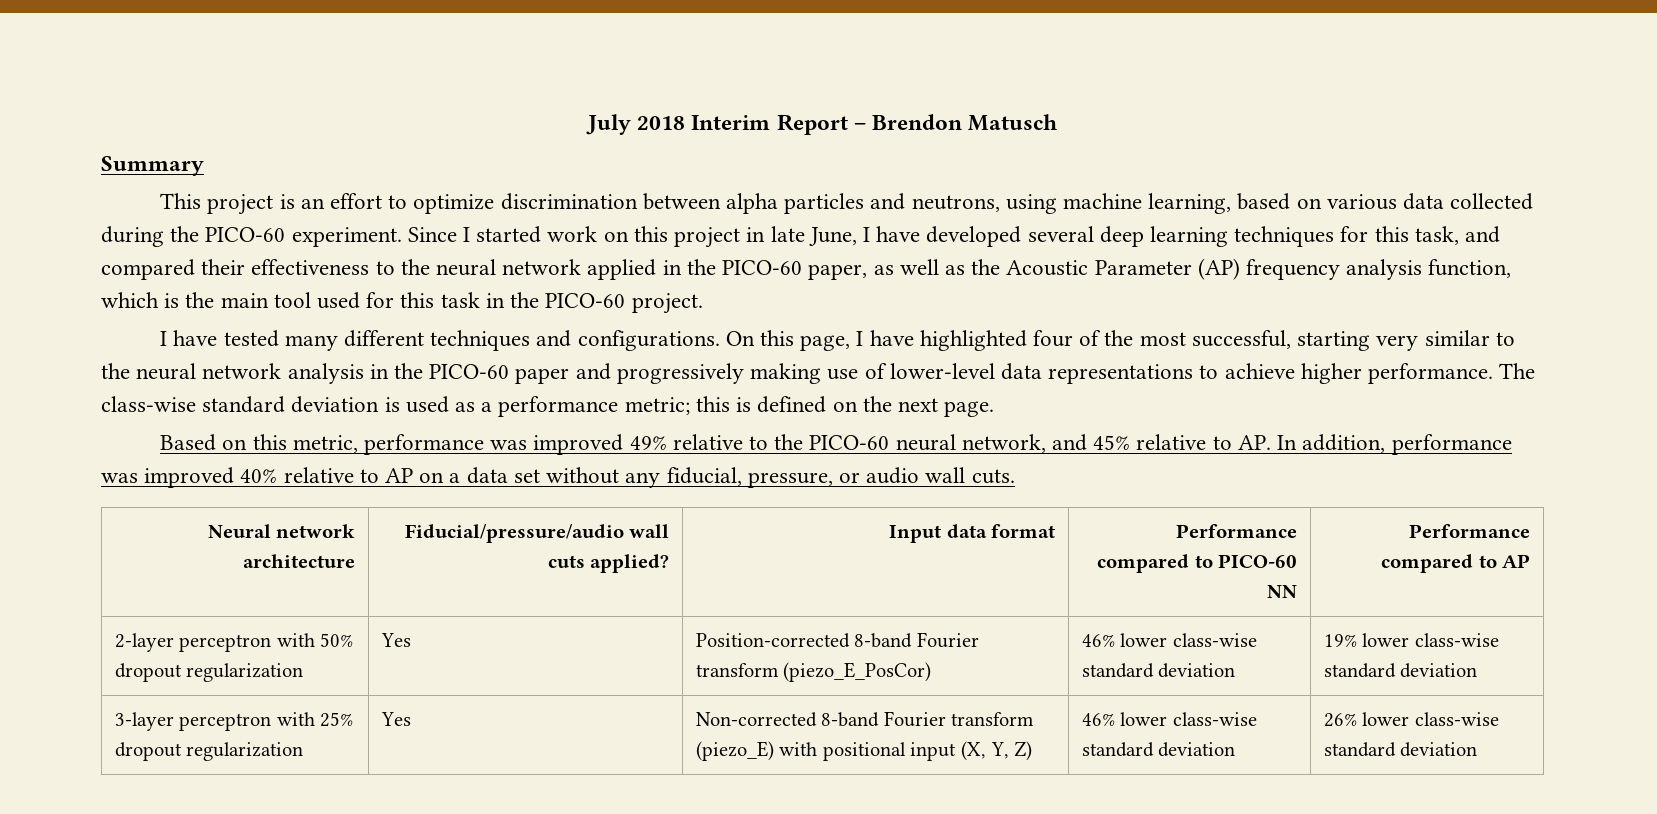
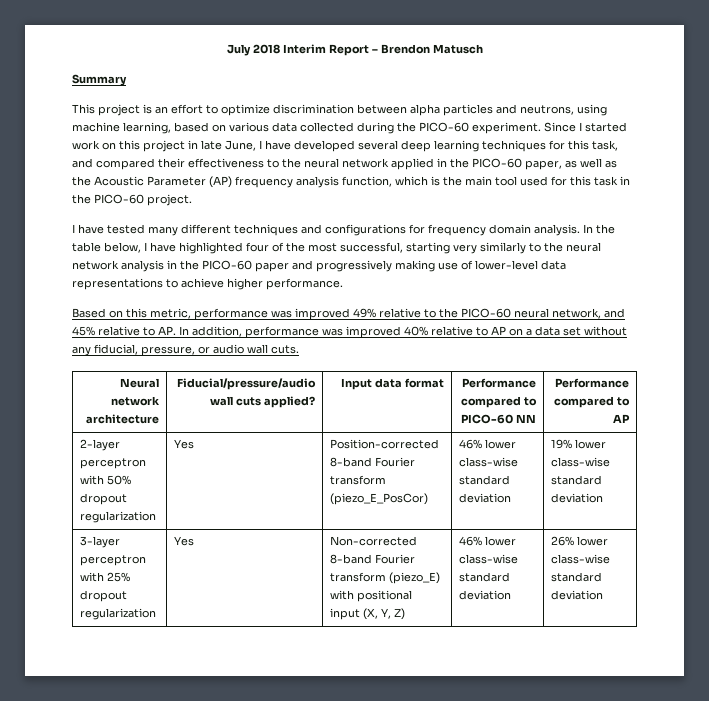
- I have tested many different techniques and configurations. On this page, I have highlighted four of the most successful, starting very similar to the neural network analysis in the PICO-60 paper and progressively making use of lower-level data representations to achieve higher performance. The class-wise standard deviation is used as a performance metric; this is defined on the next page.
+ I have tested many different techniques and configurations for frequency domain analysis. In the table below, I have highlighted four of the most successful, starting very similarly to the neural network analysis in the PICO-60 paper and progressively making use of lower-level data representations to achieve higher performance.

